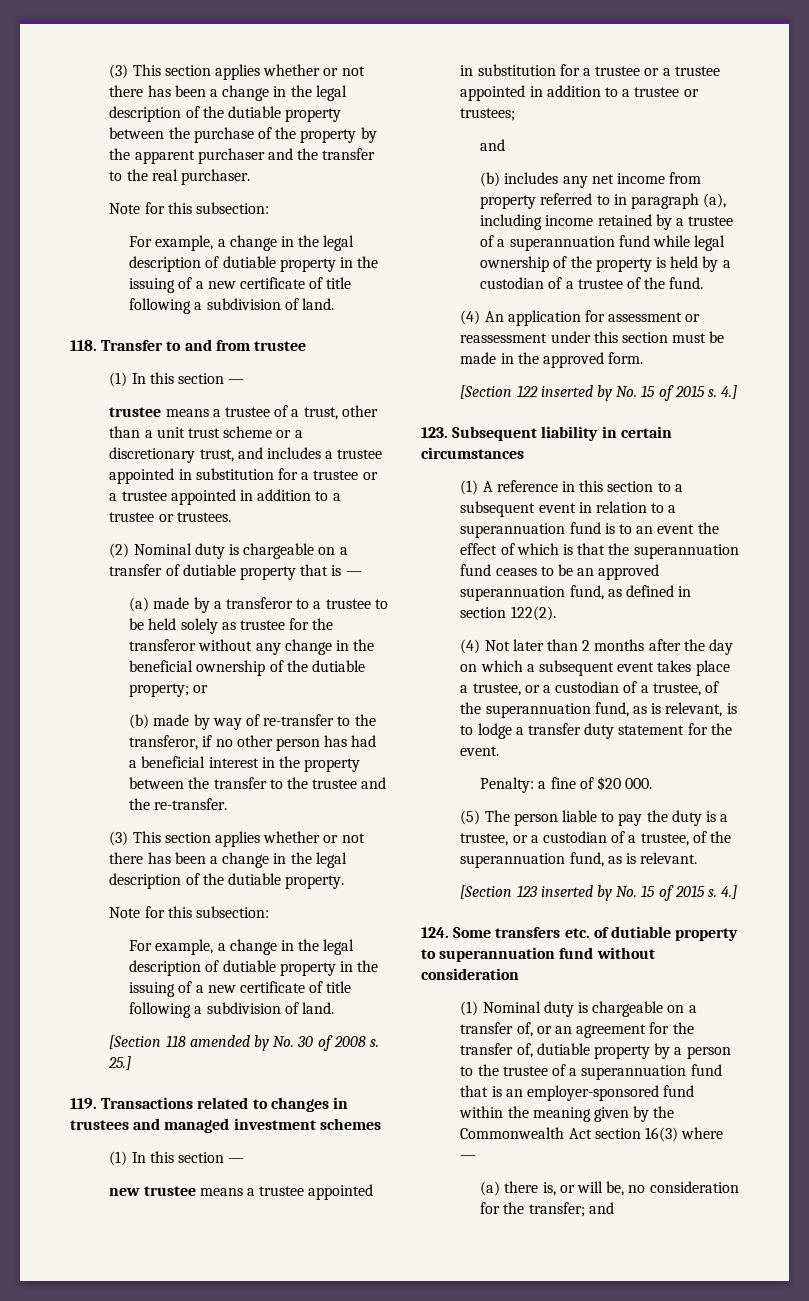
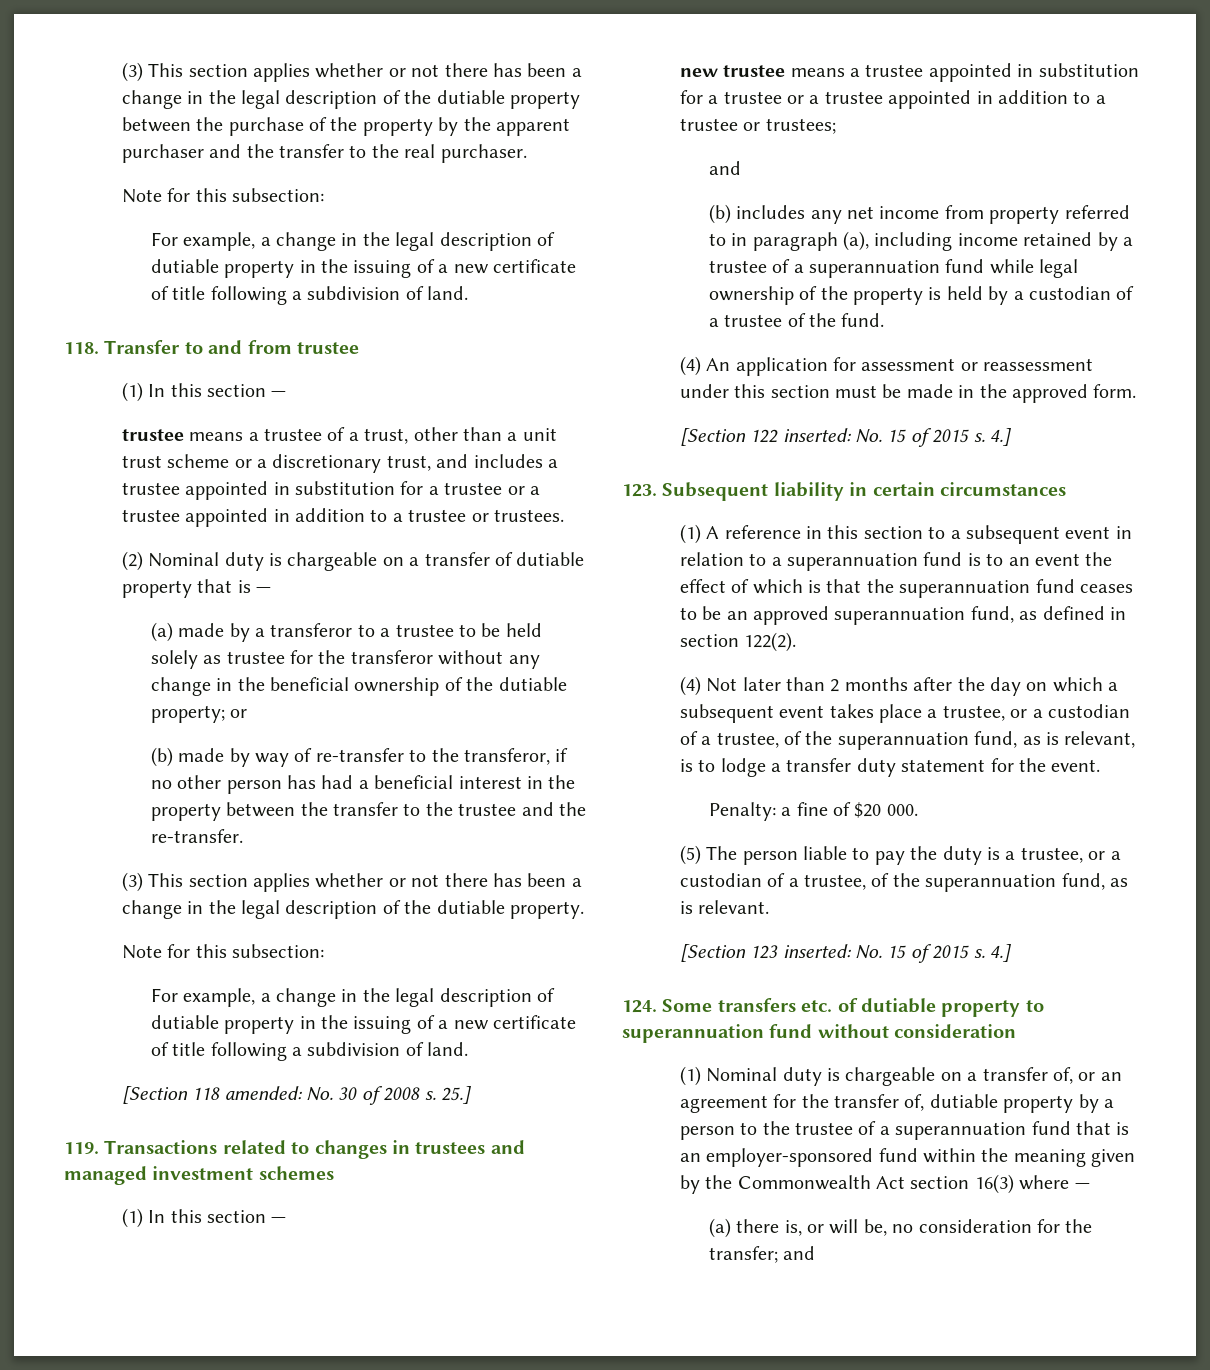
- [Section 118 amended by No. 30 of 2008 s.
+ [Section 118 amended: No. 30 of 2008 s.
- [Section 122 inserted by No. 15 of 2015 s.
+ [Section 122 inserted: No. 15 of 2015 s.
- [Section 123 inserted by No. 15 of 2015 s.
+ [Section 123 inserted: No. 15 of 2015 s.

